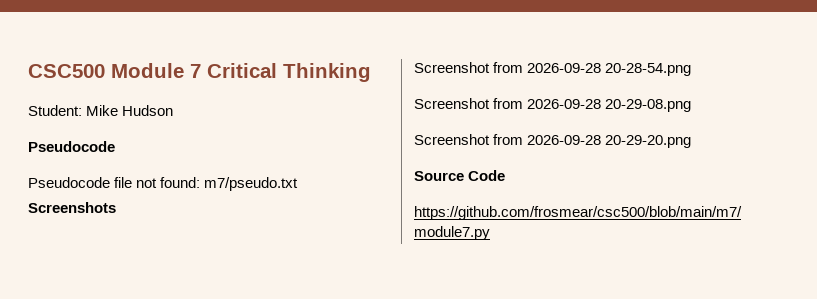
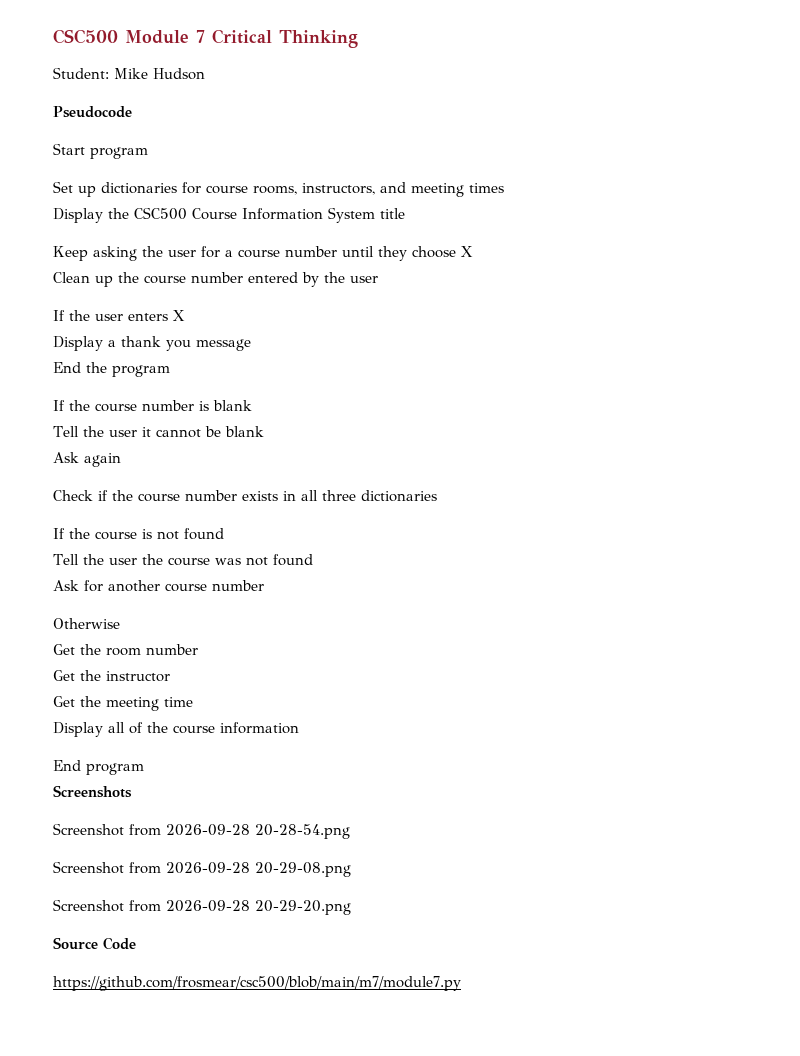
- Pseudocode file not found: m7/pseudo.txt
+ Start program
+ Set up dictionaries for course rooms, instructors, and meeting times
+ Display the CSC500 Course Information System title
+ Keep asking the user for a course number until they choose X
+ Clean up the course number entered by the user
+ If the user enters X
+ Display a thank you message
+ End the program
+ If the course number is blank
+ Tell the user it cannot be blank
+ Ask again
+ Check if the course number exists in all three dictionaries
+ If the course is not found
+ Tell the user the course was not found
+ Ask for another course number
+ Otherwise
+ Get the room number
+ Get the instructor
+ Get the meeting time
+ Display all of the course information
+ End program

